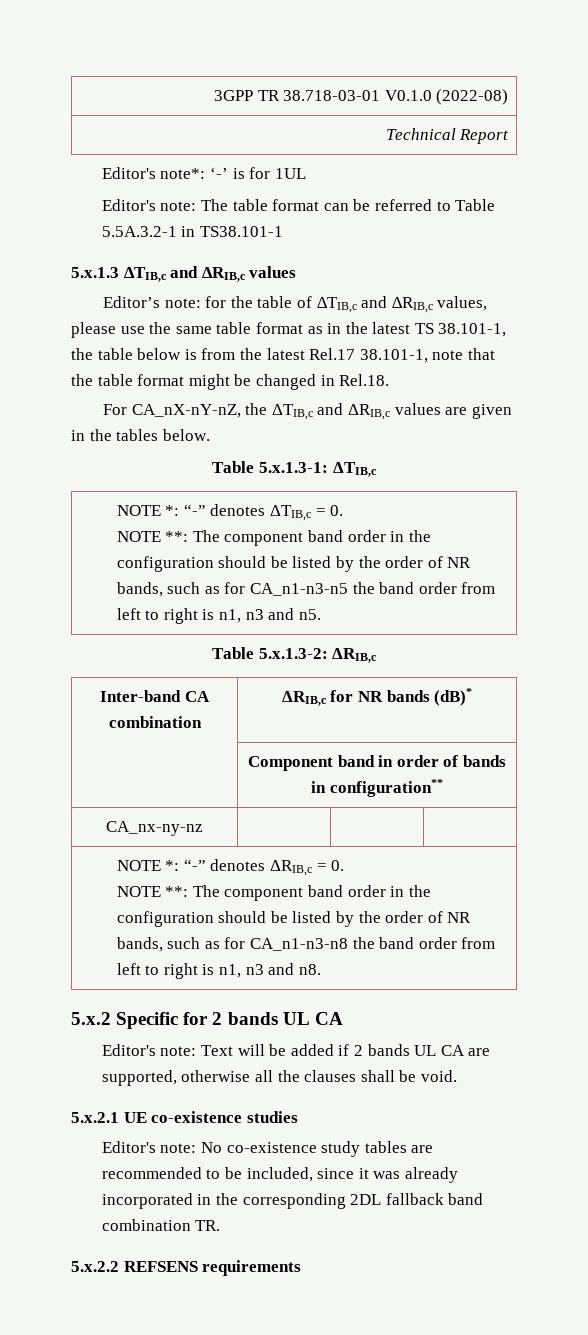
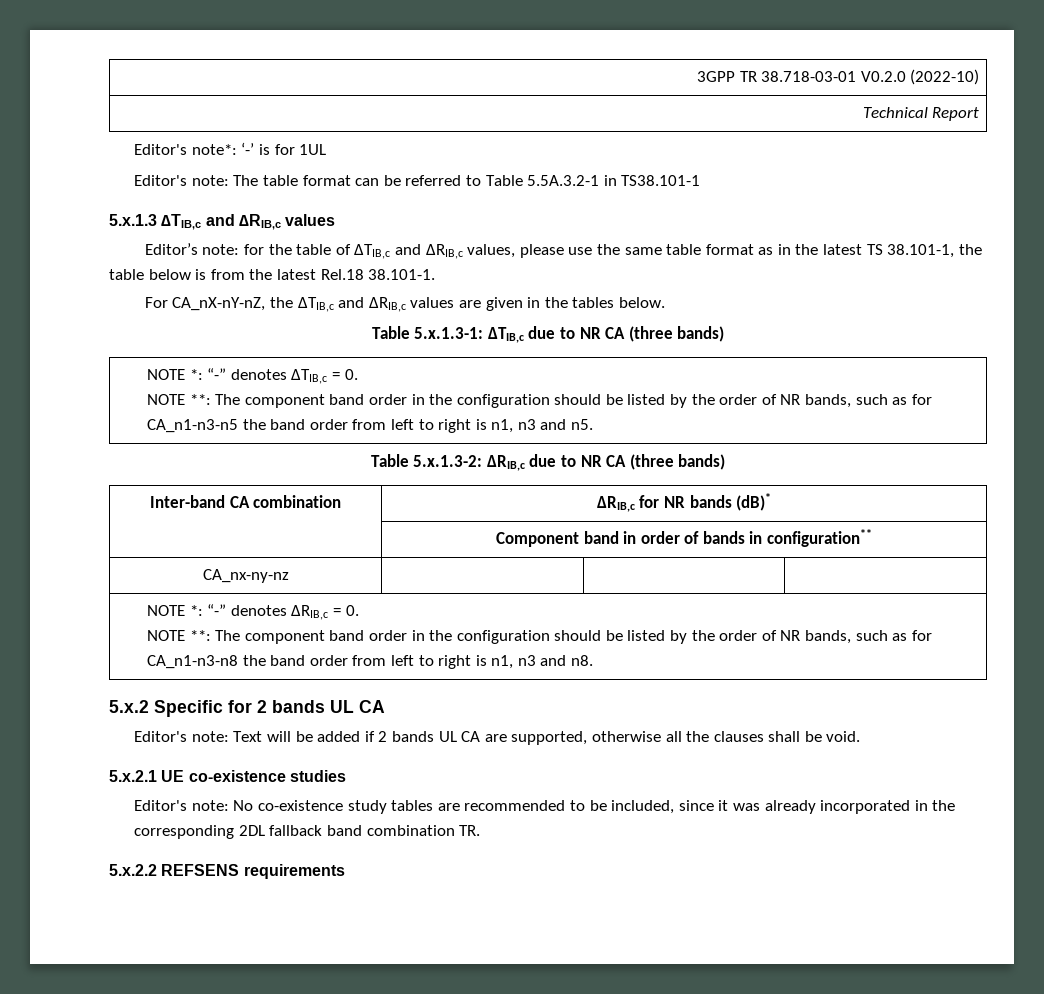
- 3GPP TR 38.718-03-01 V0.1.0 (2022-08)
+ 3GPP TR 38.718-03-01 V0.2.0 (2022-10)
- Editor’s note: for the table of ∆TIB,c and ∆RIB,c values, please use the same table format as in the latest TS 38.101-1, the table below is from the latest Rel.17 38.101-1, note that the table format might be changed in Rel.18.
+ Editor’s note: for the table of ∆TIB,c and ∆RIB,c values, please use the same table format as in the latest TS 38.101-1, the table below is from the latest Rel.18 38.101-1.
- Table 5.x.1.3-1: ΔTIB,c
+ Table 5.x.1.3-1: ΔTIB,c due to NR CA (three bands)
- Table 5.x.1.3-2: ΔRIB,c
+ Table 5.x.1.3-2: ΔRIB,c due to NR CA (three bands)

